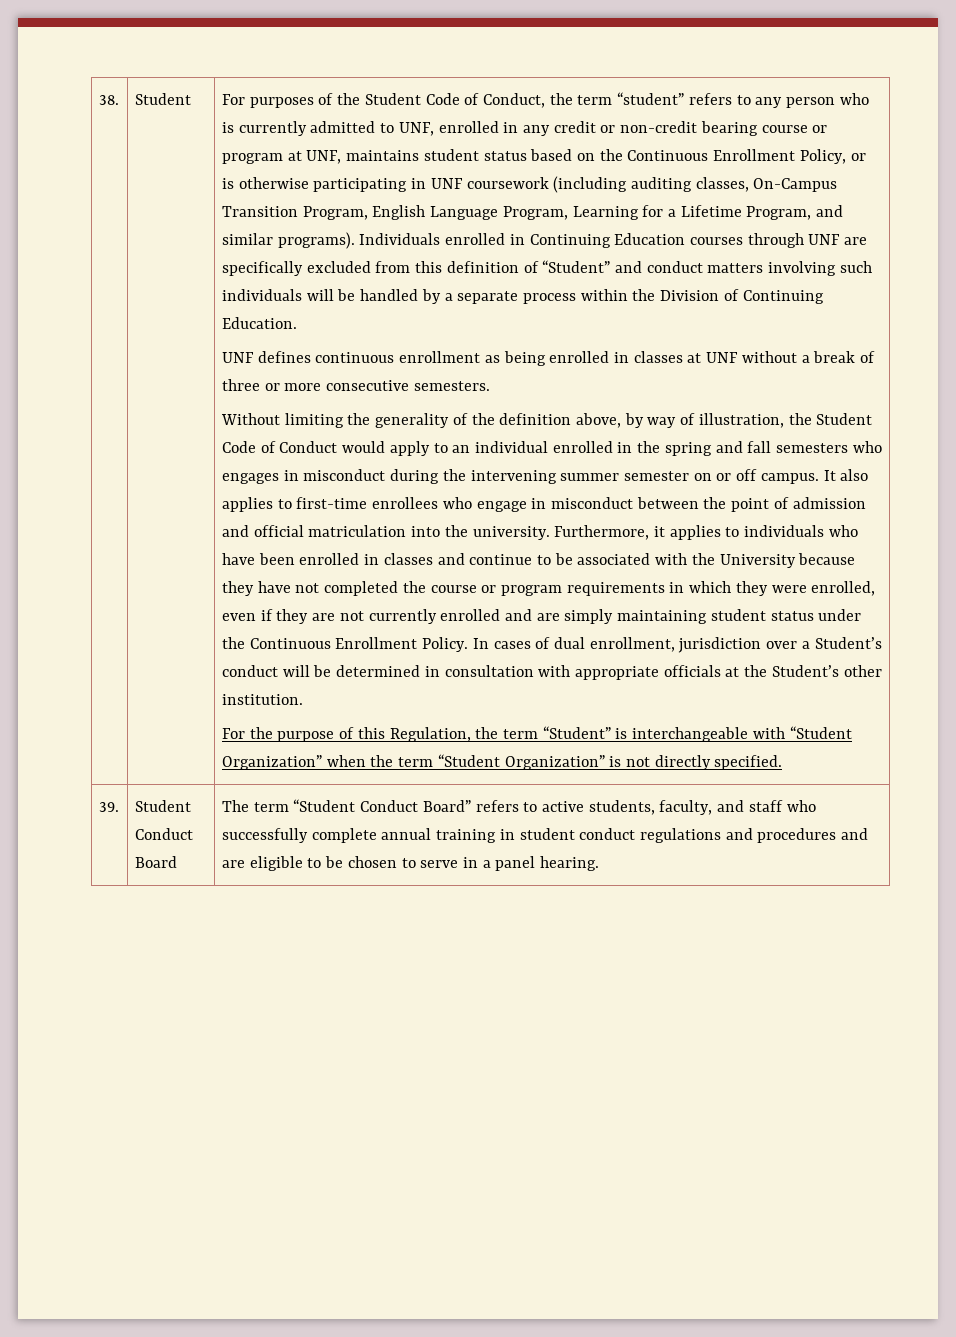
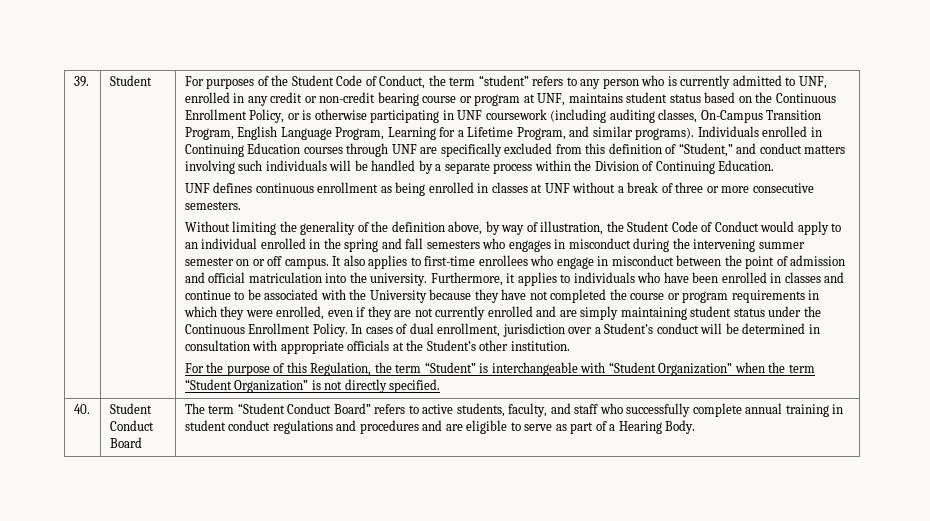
- 38.
+ 39.
- Individuals enrolled in Continuing Education courses through UNF are specifically excluded from this definition of “Student” and conduct matters involving such individuals will be handled by a separate process within the Division of Continuing Education.
+ Individuals enrolled in Continuing Education courses through UNF are specifically excluded from this definition of “Student,” and conduct matters involving such individuals will be handled by a separate process within the Division of Continuing Education.
- 39. | Student Conduct Board | The term “Student Conduct Board” refers to active students, faculty, and staff who successfully complete annual training in student conduct regulations and procedures and are eligible to be chosen to serve in a panel hearing.
+ 40. | Student Conduct Board | The term “Student Conduct Board” refers to active students, faculty, and staff who successfully complete annual training in student conduct regulations and procedures and are eligible to serve as part of a Hearing Body.

